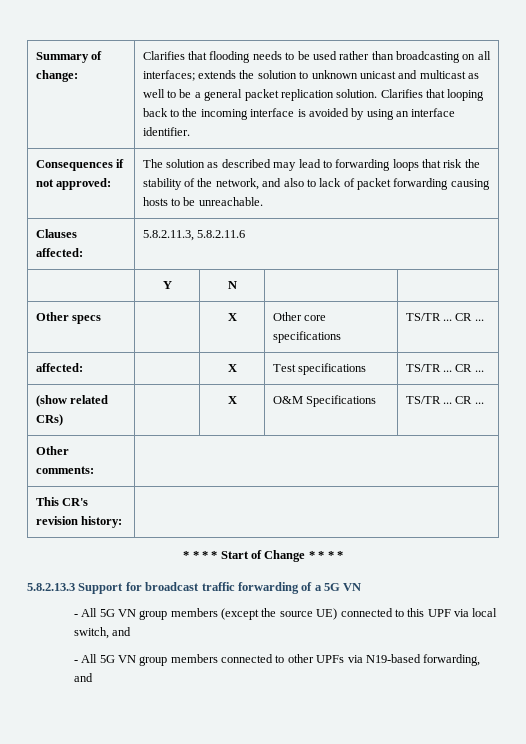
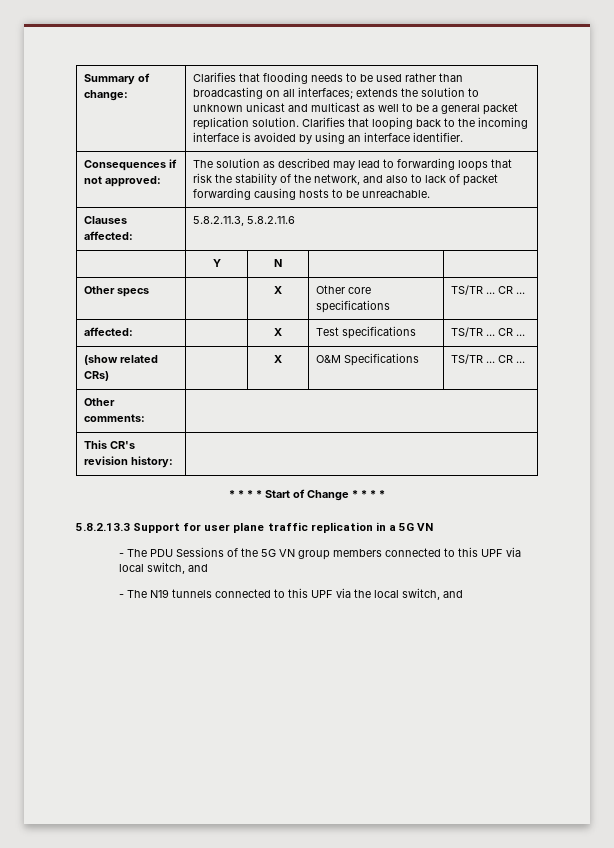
- 5.8.2.13.3 Support for broadcast traffic forwarding of a 5G VN
+ 5.8.2.13.3 Support for user plane traffic replication in a 5G VN
- - All 5G VN group members (except the source UE) connected to this UPF via local switch, and
+ - The PDU Sessions of the 5G VN group members connected to this UPF via local switch, and
- - All 5G VN group members connected to other UPFs via N19-based forwarding, and
+ - The N19 tunnels connected to this UPF via the local switch, and

